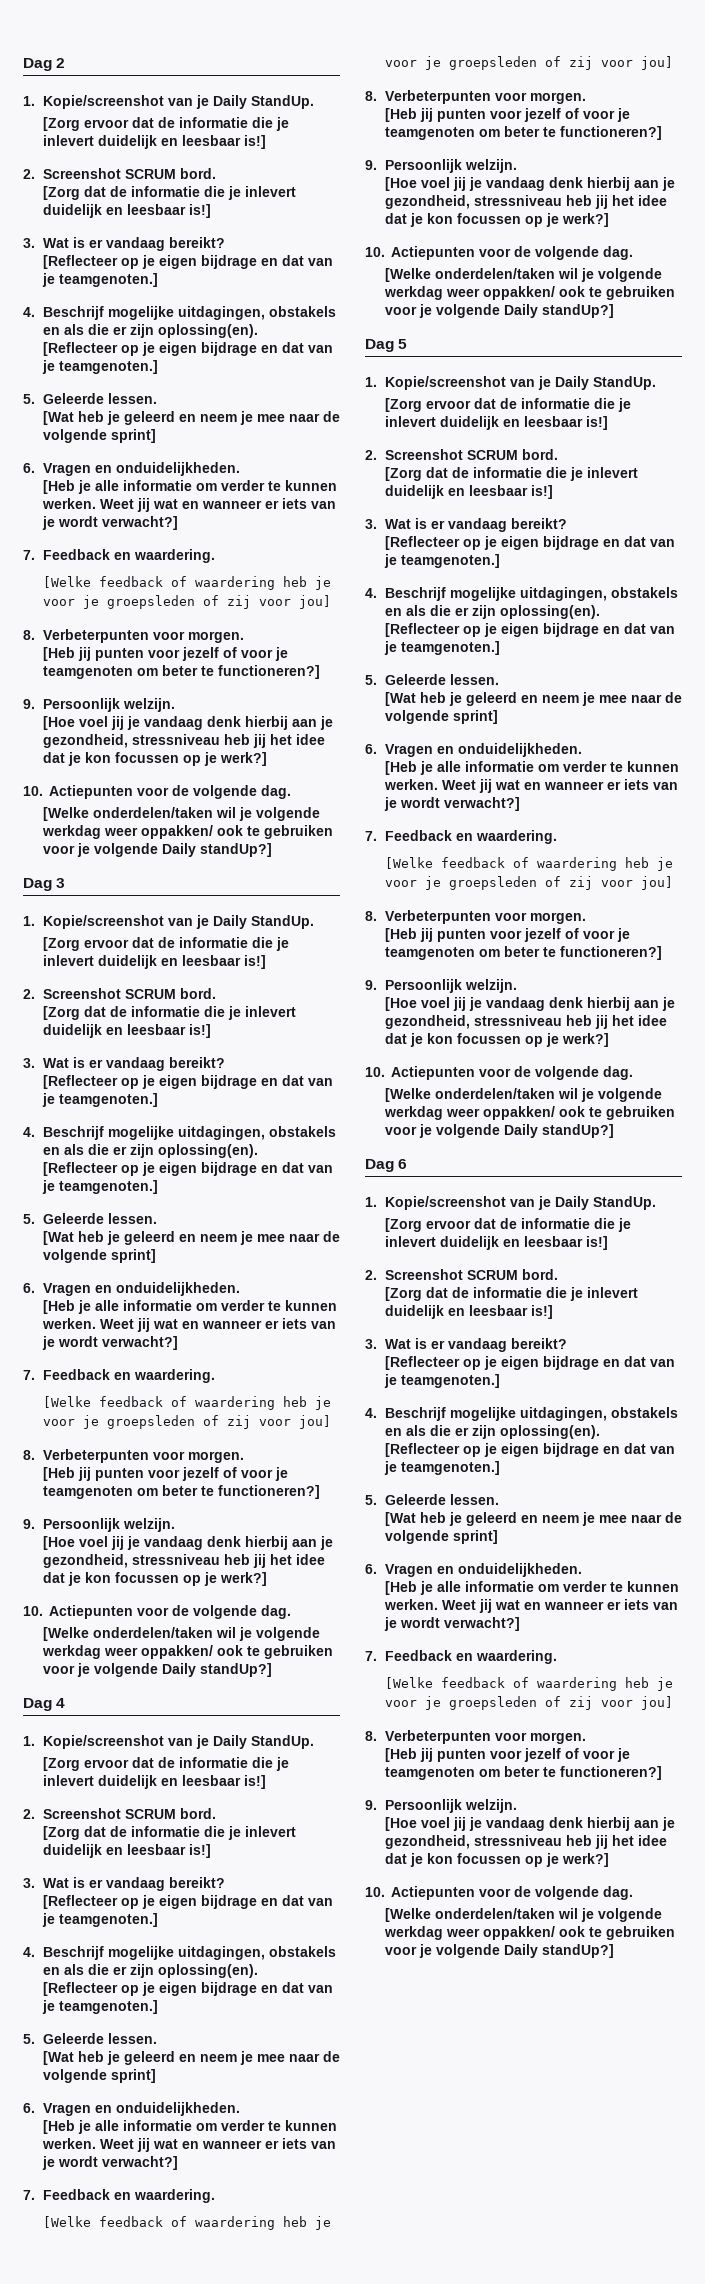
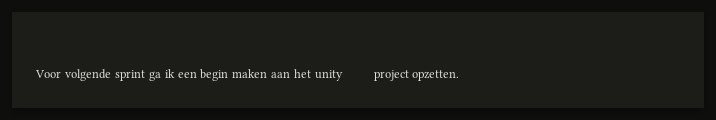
- Dag 2
- 1. Kopie/screenshot van je Daily StandUp.
- [Zorg ervoor dat de informatie die je inlevert duidelijk en leesbaar is!]
- 2. Screenshot SCRUM bord.
- [Zorg dat de informatie die je inlevert duidelijk en leesbaar is!]
- 3. Wat is er vandaag bereikt?
- [Reflecteer op je eigen bijdrage en dat van je teamgenoten.]
- 4. Beschrijf mogelijke uitdagingen, obstakels en als die er zijn oplossing(en).
- [Reflecteer op je eigen bijdrage en dat van je teamgenoten.]
- 5. Geleerde lessen.
- [Wat heb je geleerd en neem je mee naar de volgende sprint]
- 6. Vragen en onduidelijkheden.
- [Heb je alle informatie om verder te kunnen werken. Weet jij wat en wanneer er iets van je wordt verwacht?]
- 7. Feedback en waardering.
- [Welke feedback of waardering heb je voor je groepsleden of zij voor jou]
- 8. Verbeterpunten voor morgen.
- [Heb jij punten voor jezelf of voor je teamgenoten om beter te functioneren?]
- 9. Persoonlijk welzijn.
- [Hoe voel jij je vandaag denk hierbij aan je gezondheid, stressniveau heb jij het idee dat je kon focussen op je werk?]
- 10. Actiepunten voor de volgende dag.
- [Welke onderdelen/taken wil je volgende werkdag weer oppakken/ ook te gebruiken voor je volgende Daily standUp?]
- Dag 3
- 1. Kopie/screenshot van je Daily StandUp.
- [Zorg ervoor dat de informatie die je inlevert duidelijk en leesbaar is!]
- 2. Screenshot SCRUM bord.
- [Zorg dat de informatie die je inlevert duidelijk en leesbaar is!]
- 3. Wat is er vandaag bereikt?
- [Reflecteer op je eigen bijdrage en dat van je teamgenoten.]
- 4. Beschrijf mogelijke uitdagingen, obstakels en als die er zijn oplossing(en).
- [Reflecteer op je eigen bijdrage en dat van je teamgenoten.]
- 5. Geleerde lessen.
- [Wat heb je geleerd en neem je mee naar de volgende sprint]
- 6. Vragen en onduidelijkheden.
- [Heb je alle informatie om verder te kunnen werken. Weet jij wat en wanneer er iets van je wordt verwacht?]
- 7. Feedback en waardering.
- [Welke feedback of waardering heb je voor je groepsleden of zij voor jou]
- 8. Verbeterpunten voor morgen.
- [Heb jij punten voor jezelf of voor je teamgenoten om beter te functioneren?]
- 9. Persoonlijk welzijn.
- [Hoe voel jij je vandaag denk hierbij aan je gezondheid, stressniveau heb jij het idee dat je kon focussen op je werk?]
- 10. Actiepunten voor de volgende dag.
- [Welke onderdelen/taken wil je volgende werkdag weer oppakken/ ook te gebruiken voor je volgende Daily standUp?]
- Dag 4
- 1. Kopie/screenshot van je Daily StandUp.
- [Zorg ervoor dat de informatie die je inlevert duidelijk en leesbaar is!]
- 2. Screenshot SCRUM bord.
- [Zorg dat de informatie die je inlevert duidelijk en leesbaar is!]
- 3. Wat is er vandaag bereikt?
- [Reflecteer op je eigen bijdrage en dat van je teamgenoten.]
- 4. Beschrijf mogelijke uitdagingen, obstakels en als die er zijn oplossing(en).
- [Reflecteer op je eigen bijdrage en dat van je teamgenoten.]
- 5. Geleerde lessen.
- [Wat heb je geleerd en neem je mee naar de volgende sprint]
- 6. Vragen en onduidelijkheden.
- [Heb je alle informatie om verder te kunnen werken. Weet jij wat en wanneer er iets van je wordt verwacht?]
- 7. Feedback en waardering.
- [Welke feedback of waardering heb je voor je groepsleden of zij voor jou]
- 8. Verbeterpunten voor morgen.
- [Heb jij punten voor jezelf of voor je teamgenoten om beter te functioneren?]
- 9. Persoonlijk welzijn.
- [Hoe voel jij je vandaag denk hierbij aan je gezondheid, stressniveau heb jij het idee dat je kon focussen op je werk?]
- 10. Actiepunten voor de volgende dag.
- [Welke onderdelen/taken wil je volgende werkdag weer oppakken/ ook te gebruiken voor je volgende Daily standUp?]
- Dag 5
- 1. Kopie/screenshot van je Daily StandUp.
- [Zorg ervoor dat de informatie die je inlevert duidelijk en leesbaar is!]
- 2. Screenshot SCRUM bord.
- [Zorg dat de informatie die je inlevert duidelijk en leesbaar is!]
- 3. Wat is er vandaag bereikt?
- [Reflecteer op je eigen bijdrage en dat van je teamgenoten.]
- 4. Beschrijf mogelijke uitdagingen, obstakels en als die er zijn oplossing(en).
- [Reflecteer op je eigen bijdrage en dat van je teamgenoten.]
- 5. Geleerde lessen.
- [Wat heb je geleerd en neem je mee naar de volgende sprint]
- 6. Vragen en onduidelijkheden.
- [Heb je alle informatie om verder te kunnen werken. Weet jij wat en wanneer er iets van je wordt verwacht?]
- 7. Feedback en waardering.
- [Welke feedback of waardering heb je voor je groepsleden of zij voor jou]
- 8. Verbeterpunten voor morgen.
- [Heb jij punten voor jezelf of voor je teamgenoten om beter te functioneren?]
- 9. Persoonlijk welzijn.
- [Hoe voel jij je vandaag denk hierbij aan je gezondheid, stressniveau heb jij het idee dat je kon focussen op je werk?]
- 10. Actiepunten voor de volgende dag.
- [Welke onderdelen/taken wil je volgende werkdag weer oppakken/ ook te gebruiken voor je volgende Daily standUp?]
- Dag 6
- 1. Kopie/screenshot van je Daily StandUp.
- [Zorg ervoor dat de informatie die je inlevert duidelijk en leesbaar is!]
- 2. Screenshot SCRUM bord.
- [Zorg dat de informatie die je inlevert duidelijk en leesbaar is!]
- 3. Wat is er vandaag bereikt?
- [Reflecteer op je eigen bijdrage en dat van je teamgenoten.]
- 4. Beschrijf mogelijke uitdagingen, obstakels en als die er zijn oplossing(en).
- [Reflecteer op je eigen bijdrage en dat van je teamgenoten.]
- 5. Geleerde lessen.
- [Wat heb je geleerd en neem je mee naar de volgende sprint]
- 6. Vragen en onduidelijkheden.
- [Heb je alle informatie om verder te kunnen werken. Weet jij wat en wanneer er iets van je wordt verwacht?]
- 7. Feedback en waardering.
- [Welke feedback of waardering heb je voor je groepsleden of zij voor jou]
- 8. Verbeterpunten voor morgen.
- [Heb jij punten voor jezelf of voor je teamgenoten om beter te functioneren?]
- 9. Persoonlijk welzijn.
- [Hoe voel jij je vandaag denk hierbij aan je gezondheid, stressniveau heb jij het idee dat je kon focussen op je werk?]
- 10. Actiepunten voor de volgende dag.
- [Welke onderdelen/taken wil je volgende werkdag weer oppakken/ ook te gebruiken voor je volgende Daily standUp?]
+ Voor volgende sprint ga ik een begin maken aan het unity project opzetten.

